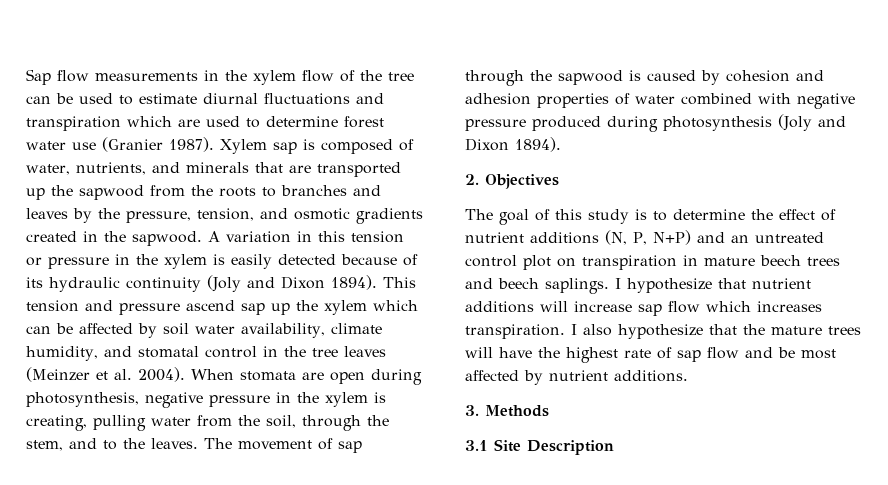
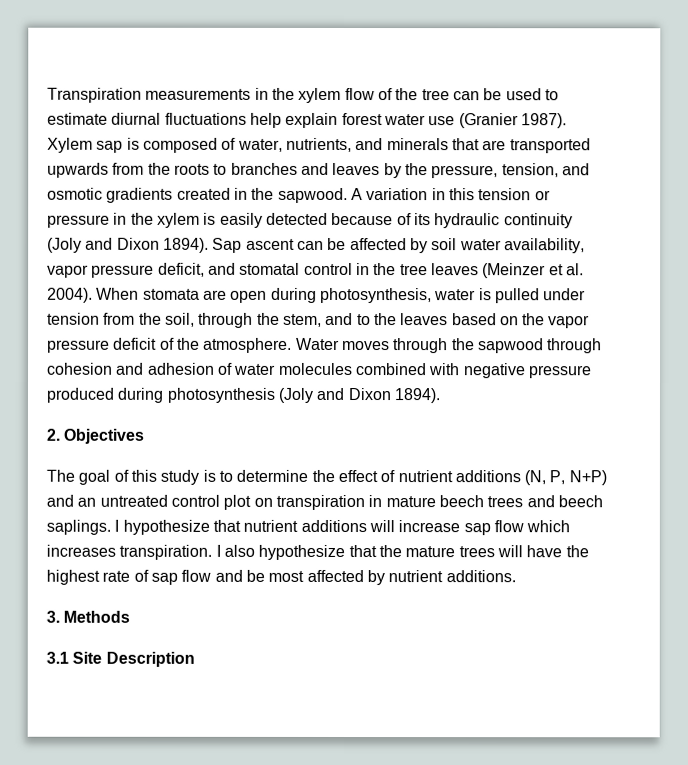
- Sap flow measurements in the xylem flow of the tree can be used to estimate diurnal fluctuations and transpiration which are used to determine forest water use (Granier 1987).
+ Transpiration measurements in the xylem flow of the tree can be used to estimate diurnal fluctuations help explain forest water use (Granier 1987).
- Xylem sap is composed of water, nutrients, and minerals that are transported up the sapwood from the roots to branches and leaves by the pressure, tension, and osmotic gradients created in the sapwood.
+ Xylem sap is composed of water, nutrients, and minerals that are transported upwards from the roots to branches and leaves by the pressure, tension, and osmotic gradients created in the sapwood.
- This tension and pressure ascend sap up the xylem which can be affected by soil water availability, climate humidity, and stomatal control in the tree leaves (Meinzer et al. 2004).
+ Sap ascent can be affected by soil water availability, vapor pressure deficit, and stomatal control in the tree leaves (Meinzer et al. 2004).
- When stomata are open during photosynthesis, negative pressure in the xylem is creating, pulling water from the soil, through the stem, and to the leaves. The movement of sap through the sapwood is caused by cohesion and adhesion properties of water combined with negative pressure produced during photosynthesis (Joly and Dixon 1894).
+ When stomata are open during photosynthesis, water is pulled under tension from the soil, through the stem, and to the leaves based on the vapor pressure deficit of the atmosphere. Water moves through the sapwood through cohesion and adhesion of water molecules combined with negative pressure produced during photosynthesis (Joly and Dixon 1894).

